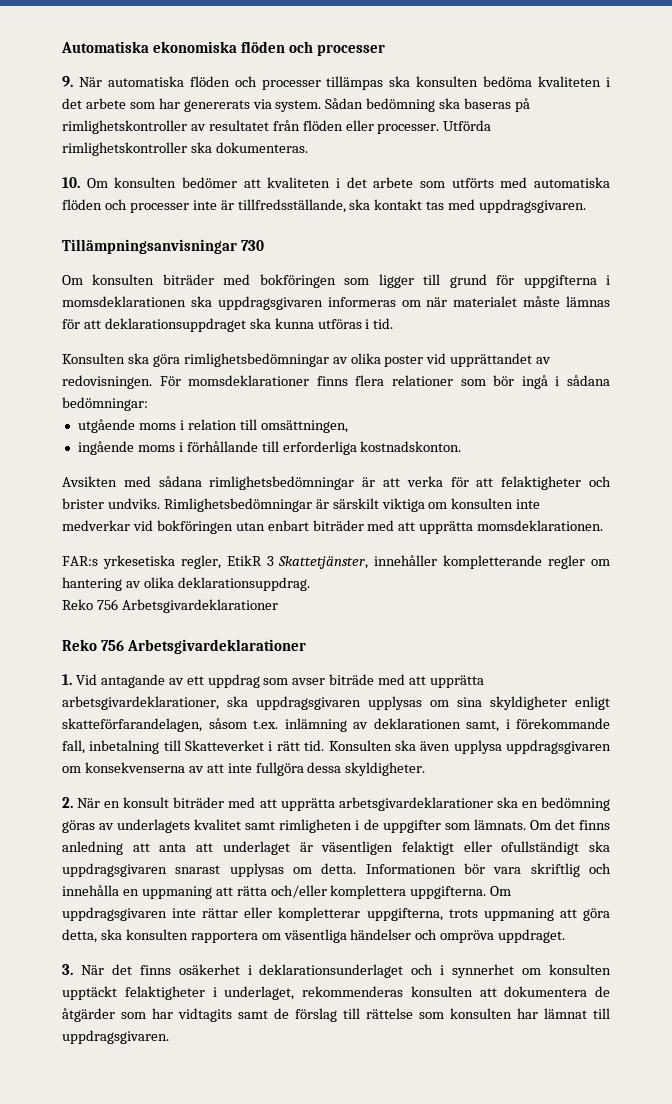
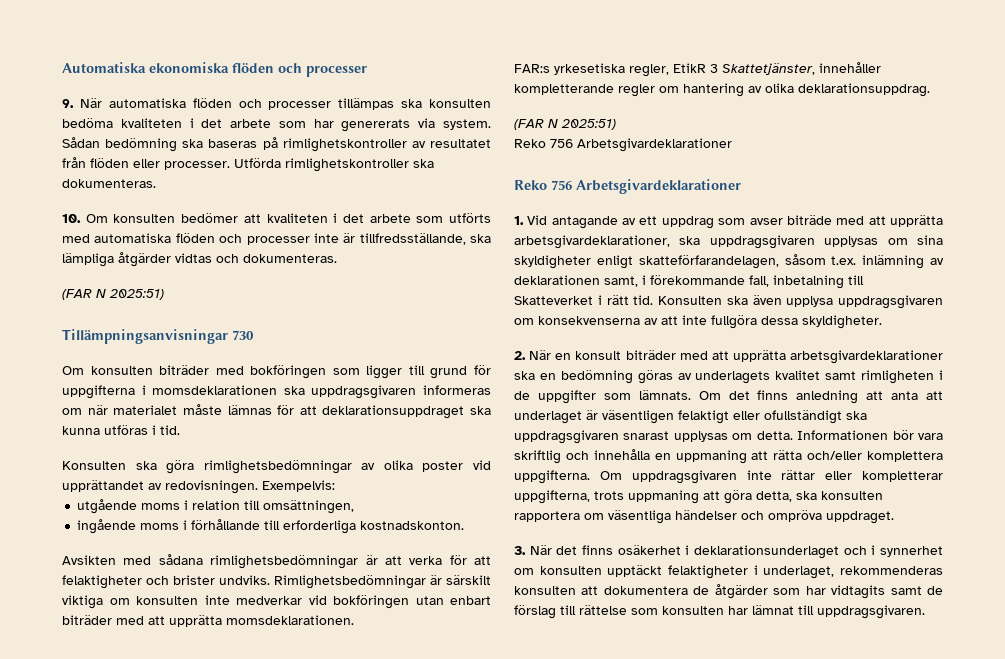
- 10. Om konsulten bedömer att kvaliteten i det arbete som utförts med automatiska flöden och processer inte är tillfredsställande, ska kontakt tas med uppdragsgivaren.
+ 10. Om konsulten bedömer att kvaliteten i det arbete som utförts med automatiska flöden och processer inte är tillfredsställande, ska lämpliga åtgärder vidtas och dokumenteras.
+ (FAR N 2025:51)
- För momsdeklarationer finns flera relationer som bör ingå i sådana bedömningar:
+ Exempelvis:
  FAR:s yrkesetiska regler, EtikR 3 Skattetjänster, innehåller kompletterande regler om hantering av olika deklarationsuppdrag.
+ (FAR N 2025:51)

